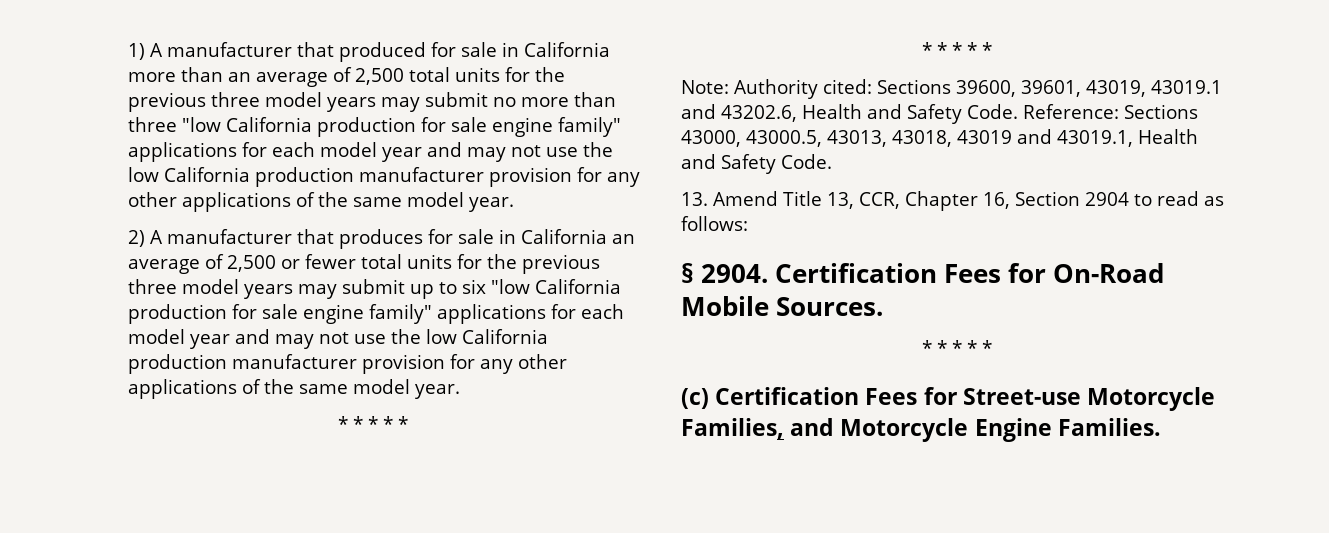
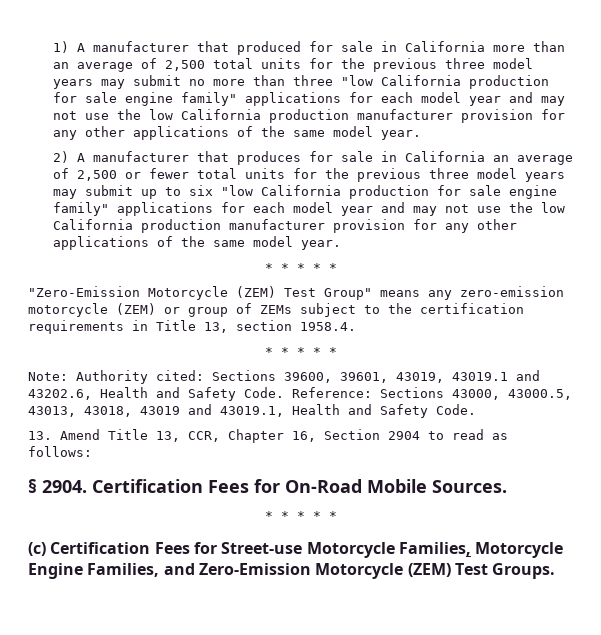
+ "Zero-Emission Motorcycle (ZEM) Test Group" means any zero-emission motorcycle (ZEM) or group of ZEMs subject to the certification requirements in Title 13, section 1958.4.
- (c) Certification Fees for Street-use Motorcycle Families, and Motorcycle Engine Families.
+ (c) Certification Fees for Street-use Motorcycle Families, Motorcycle Engine Families, and Zero-Emission Motorcycle (ZEM) Test Groups.

